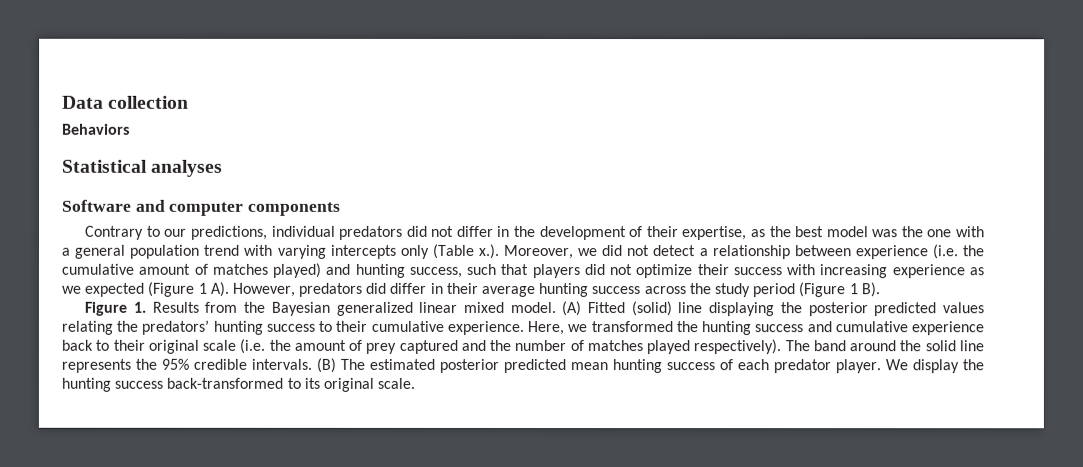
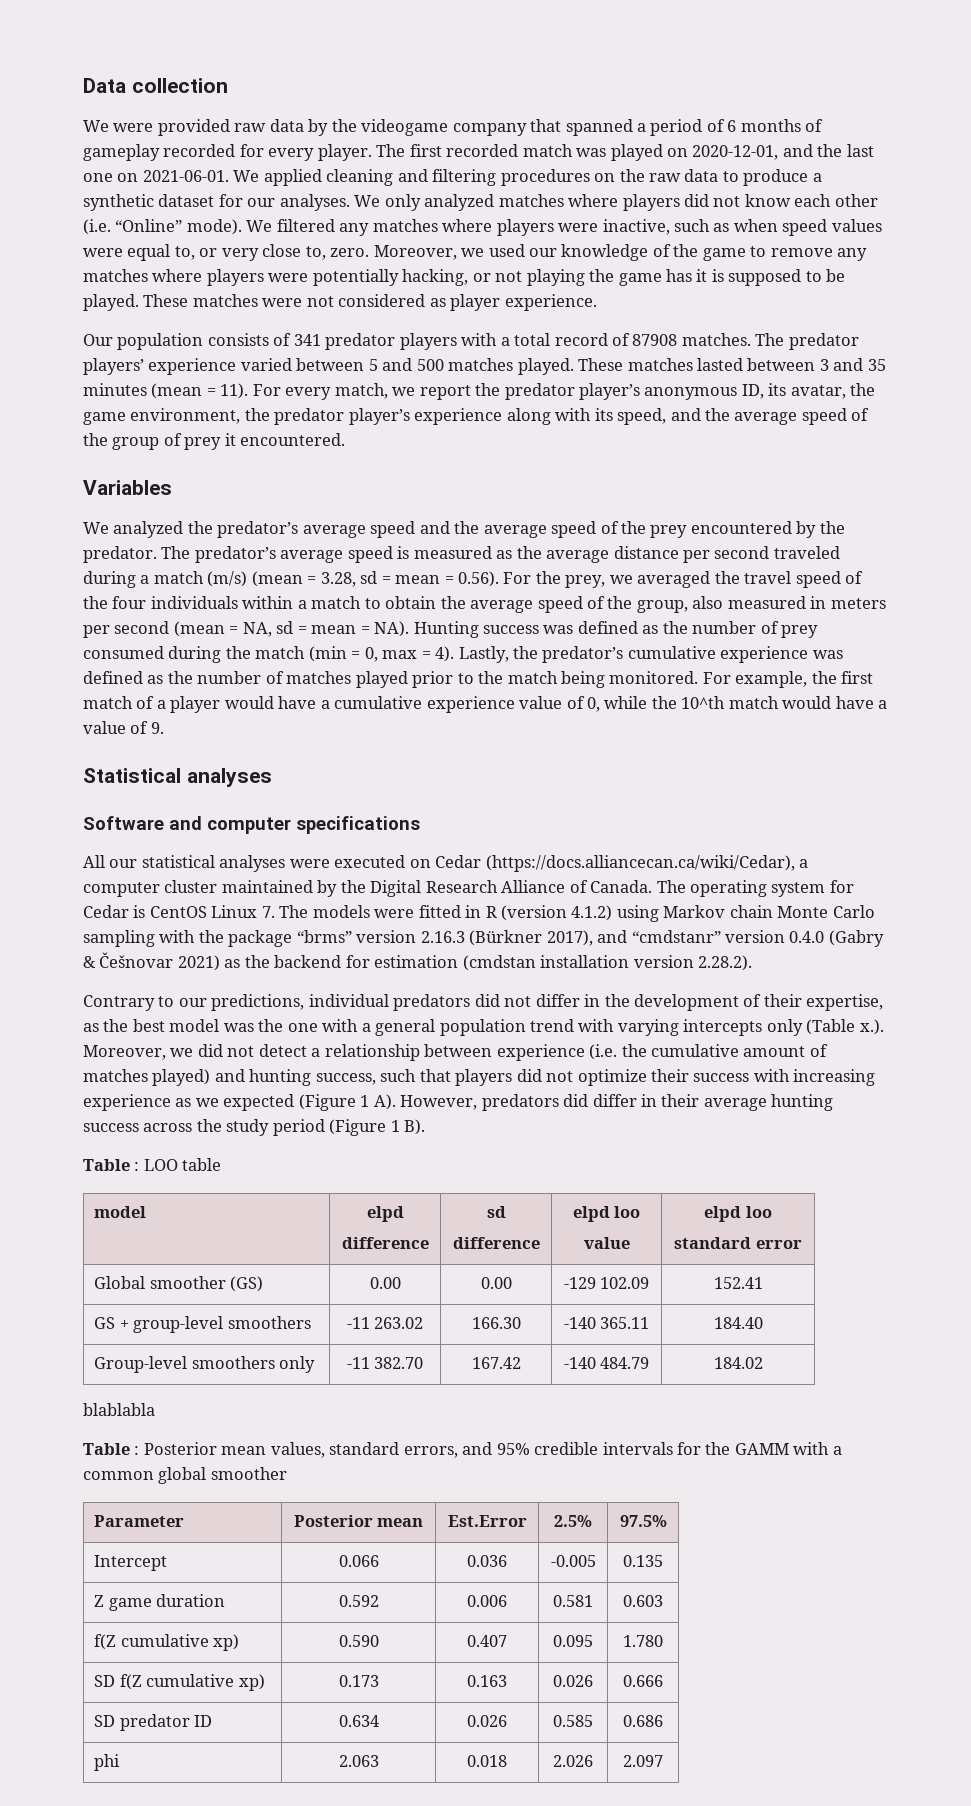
- Behaviors
+ We were provided raw data by the videogame company that spanned a period of 6 months of gameplay recorded for every player. The first recorded match was played on 2020-12-01, and the last one on 2021-06-01. We applied cleaning and filtering procedures on the raw data to produce a synthetic dataset for our analyses. We only analyzed matches where players did not know each other (i.e. “Online” mode). We filtered any matches where players were inactive, such as when speed values were equal to, or very close to, zero. Moreover, we used our knowledge of the game to remove any matches where players were potentially hacking, or not playing the game has it is supposed to be played. These matches were not considered as player experience.
+ Our population consists of 341 predator players with a total record of 87908 matches. The predator players’ experience varied between 5 and 500 matches played. These matches lasted between 3 and 35 minutes (mean = 11). For every match, we report the predator player’s anonymous ID, its avatar, the game environment, the predator player’s experience along with its speed, and the average speed of the group of prey it encountered.
+ Variables
+ We analyzed the predator’s average speed and the average speed of the prey encountered by the predator. The predator’s average speed is measured as the average distance per second traveled during a match (m/s) (mean = 3.28, sd = mean = 0.56). For the prey, we averaged the travel speed of the four individuals within a match to obtain the average speed of the group, also measured in meters per second (mean = NA, sd = mean = NA). Hunting success was defined as the number of prey consumed during the match (min = 0, max = 4). Lastly, the predator’s cumulative experience was defined as the number of matches played prior to the match being monitored. For example, the first match of a player would have a cumulative experience value of 0, while the 10^th match would have a value of 9.
- Software and computer components
+ Software and computer specifications
+ All our statistical analyses were executed on Cedar (https://docs.alliancecan.ca/wiki/Cedar), a computer cluster maintained by the Digital Research Alliance of Canada. The operating system for Cedar is CentOS Linux 7. The models were fitted in R (version 4.1.2) using Markov chain Monte Carlo sampling with the package “brms” version 2.16.3 (Bürkner 2017), and “cmdstanr” version 0.4.0 (Gabry & Češnovar 2021) as the backend for estimation (cmdstan installation version 2.28.2).
- Figure 1. Results from the Bayesian generalized linear mixed model. (A) Fitted (solid) line displaying the posterior predicted values relating the predators’ hunting success to their cumulative experience. Here, we transformed the hunting success and cumulative experience back to their original scale (i.e. the amount of prey captured and the number of matches played respectively). The band around the solid line represents the 95% credible intervals. (B) The estimated posterior predicted mean hunting success of each predator player. We display the hunting success back-transformed to its original scale.
+ Table : LOO table
+ model | elpd
+ difference | sd
+ difference | elpd loo
+ value | elpd loo
+ standard error
+ Global smoother (GS) | 0.00 | 0.00 | -129 102.09 | 152.41
+ GS + group-level smoothers | -11 263.02 | 166.30 | -140 365.11 | 184.40
+ Group-level smoothers only | -11 382.70 | 167.42 | -140 484.79 | 184.02
+ blablabla
+ Table : Posterior mean values, standard errors, and 95% credible intervals for the GAMM with a common global smoother
+ Parameter | Posterior mean | Est.Error | 2.5% | 97.5%
+ Intercept | 0.066 | 0.036 | -0.005 | 0.135
+ Z game duration | 0.592 | 0.006 | 0.581 | 0.603
+ f(Z cumulative xp) | 0.590 | 0.407 | 0.095 | 1.780
+ SD f(Z cumulative xp) | 0.173 | 0.163 | 0.026 | 0.666
+ SD predator ID | 0.634 | 0.026 | 0.585 | 0.686
+ phi | 2.063 | 0.018 | 2.026 | 2.097

